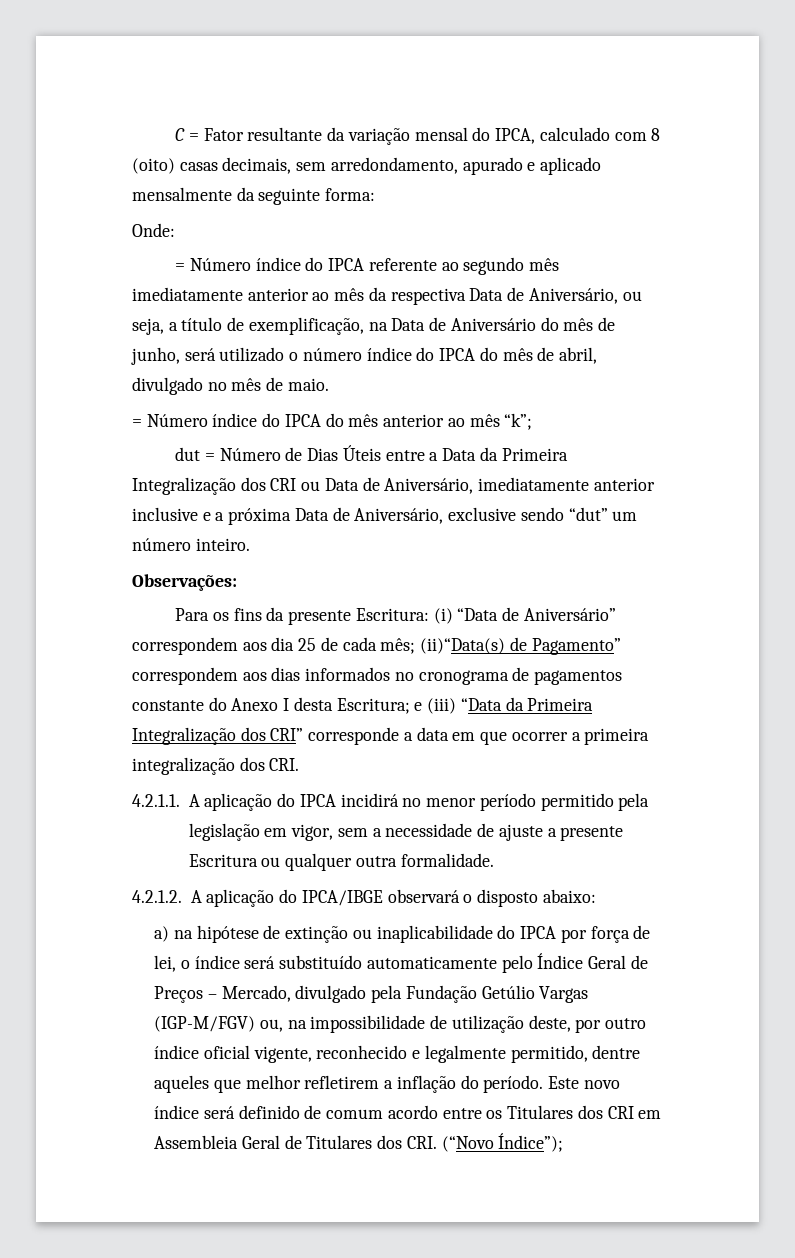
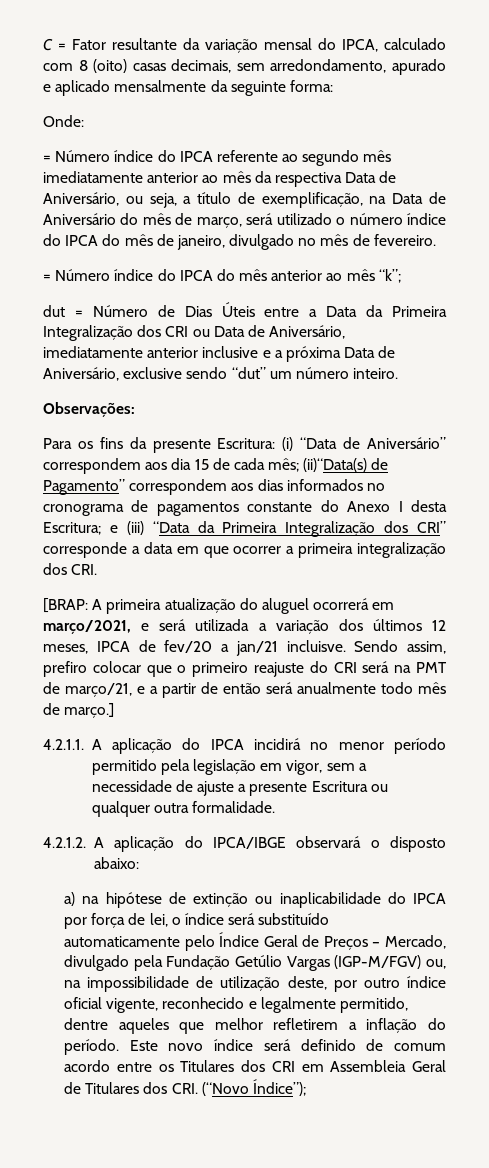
- = Número índice do IPCA referente ao segundo mês imediatamente anterior ao mês da respectiva Data de Aniversário, ou seja, a título de exemplificação, na Data de Aniversário do mês de junho, será utilizado o número índice do IPCA do mês de abril, divulgado no mês de maio.
+ = Número índice do IPCA referente ao segundo mês imediatamente anterior ao mês da respectiva Data de Aniversário, ou seja, a título de exemplificação, na Data de Aniversário do mês de março, será utilizado o número índice do IPCA do mês de janeiro, divulgado no mês de fevereiro.
- Para os fins da presente Escritura: (i) “Data de Aniversário” correspondem aos dia 25 de cada mês; (ii)“Data(s) de Pagamento” correspondem aos dias informados no cronograma de pagamentos constante do Anexo I desta Escritura; e (iii) “Data da Primeira Integralização dos CRI” corresponde a data em que ocorrer a primeira integralização dos CRI.
+ Para os fins da presente Escritura: (i) “Data de Aniversário” correspondem aos dia 15 de cada mês; (ii)“Data(s) de Pagamento” correspondem aos dias informados no cronograma de pagamentos constante do Anexo I desta Escritura; e (iii) “Data da Primeira Integralização dos CRI” corresponde a data em que ocorrer a primeira integralização dos CRI.
+ [BRAP: A primeira atualização do aluguel ocorrerá em março/2021, e será utilizada a variação dos últimos 12 meses, IPCA de fev/20 a jan/21 incluisve. Sendo assim, prefiro colocar que o primeiro reajuste do CRI será na PMT de março/21, e a partir de então será anualmente todo mês de março.]

